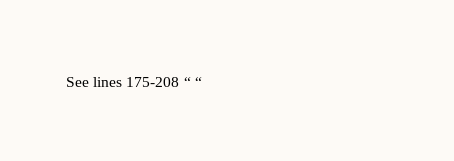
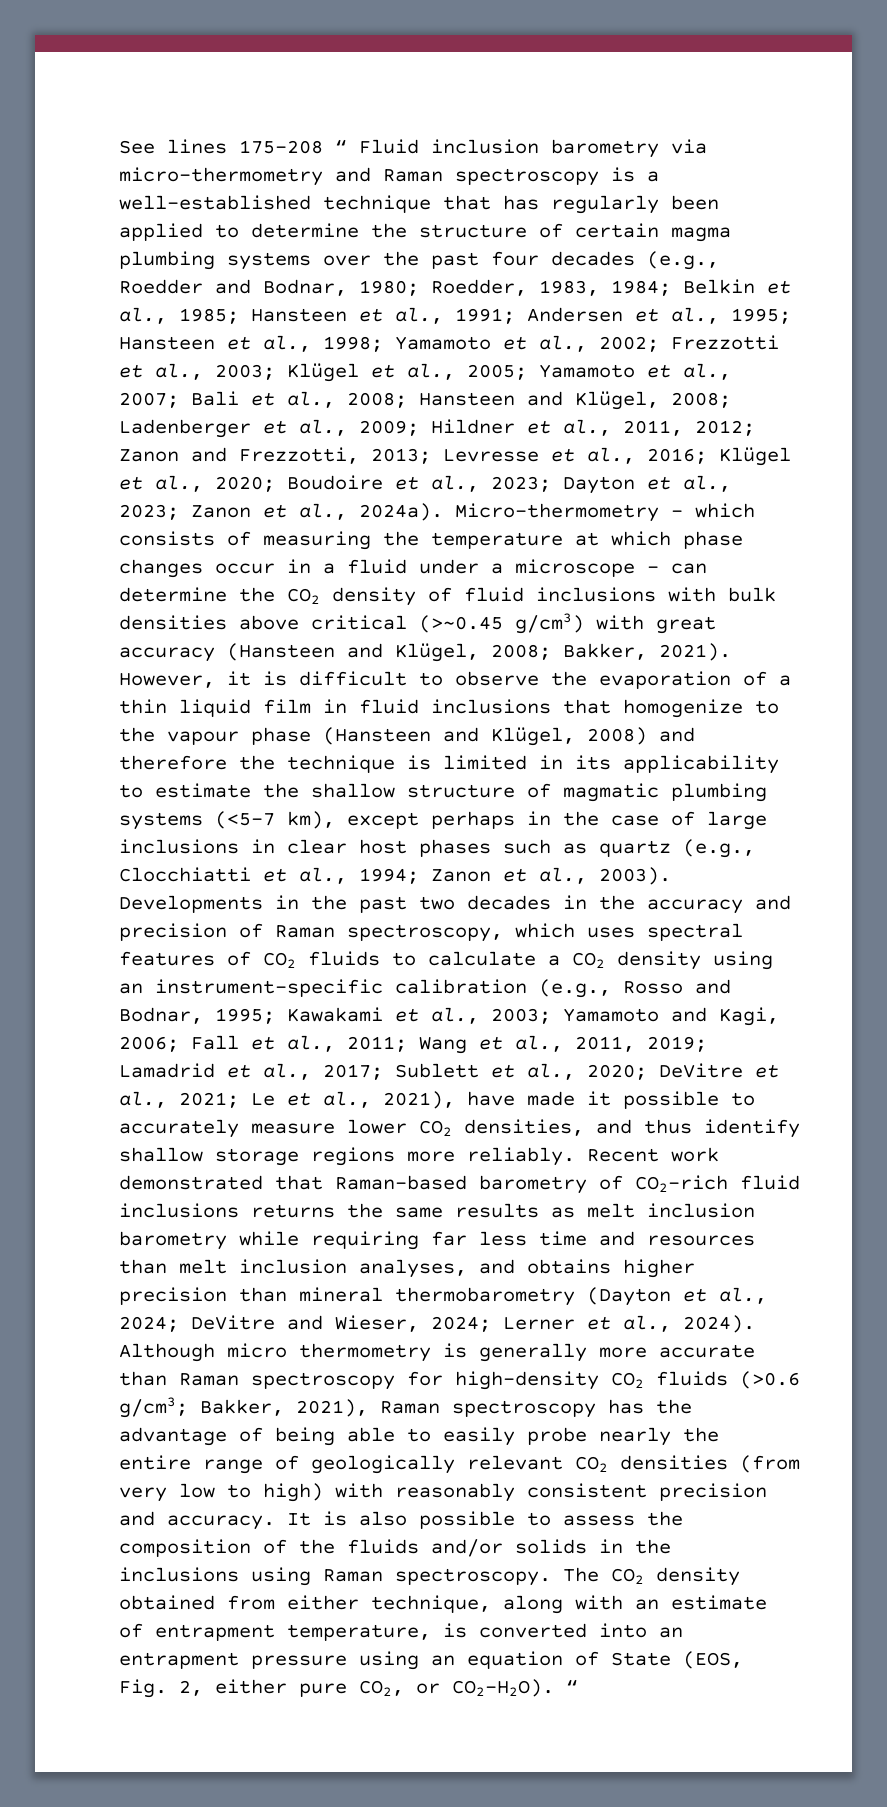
- See lines 175-208 “ “
+ See lines 175-208 “ Fluid inclusion barometry via micro-thermometry and Raman spectroscopy is a well-established technique that has regularly been applied to determine the structure of certain magma plumbing systems over the past four decades (e.g., Roedder and Bodnar, 1980; Roedder, 1983, 1984; Belkin et al., 1985; Hansteen et al., 1991; Andersen et al., 1995; Hansteen et al., 1998; Yamamoto et al., 2002; Frezzotti et al., 2003; Klügel et al., 2005; Yamamoto et al., 2007; Bali et al., 2008; Hansteen and Klügel, 2008; Ladenberger et al., 2009; Hildner et al., 2011, 2012; Zanon and Frezzotti, 2013; Levresse et al., 2016; Klügel et al., 2020; Boudoire et al., 2023; Dayton et al., 2023; Zanon et al., 2024a). Micro-thermometry – which consists of measuring the temperature at which phase changes occur in a fluid under a microscope – can determine the CO2 density of fluid inclusions with bulk densities above critical (>~0.45 g/cm3) with great accuracy (Hansteen and Klügel, 2008; Bakker, 2021). However, it is difficult to observe the evaporation of a thin liquid film in fluid inclusions that homogenize to the vapour phase (Hansteen and Klügel, 2008) and therefore the technique is limited in its applicability to estimate the shallow structure of magmatic plumbing systems (<5-7 km), except perhaps in the case of large inclusions in clear host phases such as quartz (e.g., Clocchiatti et al., 1994; Zanon et al., 2003). Developments in the past two decades in the accuracy and precision of Raman spectroscopy, which uses spectral features of CO2 fluids to calculate a CO2 density using an instrument-specific calibration (e.g., Rosso and Bodnar, 1995; Kawakami et al., 2003; Yamamoto and Kagi, 2006; Fall et al., 2011; Wang et al., 2011, 2019; Lamadrid et al., 2017; Sublett et al., 2020; DeVitre et al., 2021; Le et al., 2021), have made it possible to accurately measure lower CO2 densities, and thus identify shallow storage regions more reliably. Recent work demonstrated that Raman-based barometry of CO2-rich fluid inclusions returns the same results as melt inclusion barometry while requiring far less time and resources than melt inclusion analyses, and obtains higher precision than mineral thermobarometry (Dayton et al., 2024; DeVitre and Wieser, 2024; Lerner et al., 2024). Although micro thermometry is generally more accurate than Raman spectroscopy for high-density CO2 fluids (>0.6 g/cm3; Bakker, 2021), Raman spectroscopy has the advantage of being able to easily probe nearly the entire range of geologically relevant CO2 densities (from very low to high) with reasonably consistent precision and accuracy. It is also possible to assess the composition of the fluids and/or solids in the inclusions using Raman spectroscopy. The CO2 density obtained from either technique, along with an estimate of entrapment temperature, is converted into an entrapment pressure using an equation of State (EOS, Fig. 2, either pure CO2, or CO2-H2O). “

